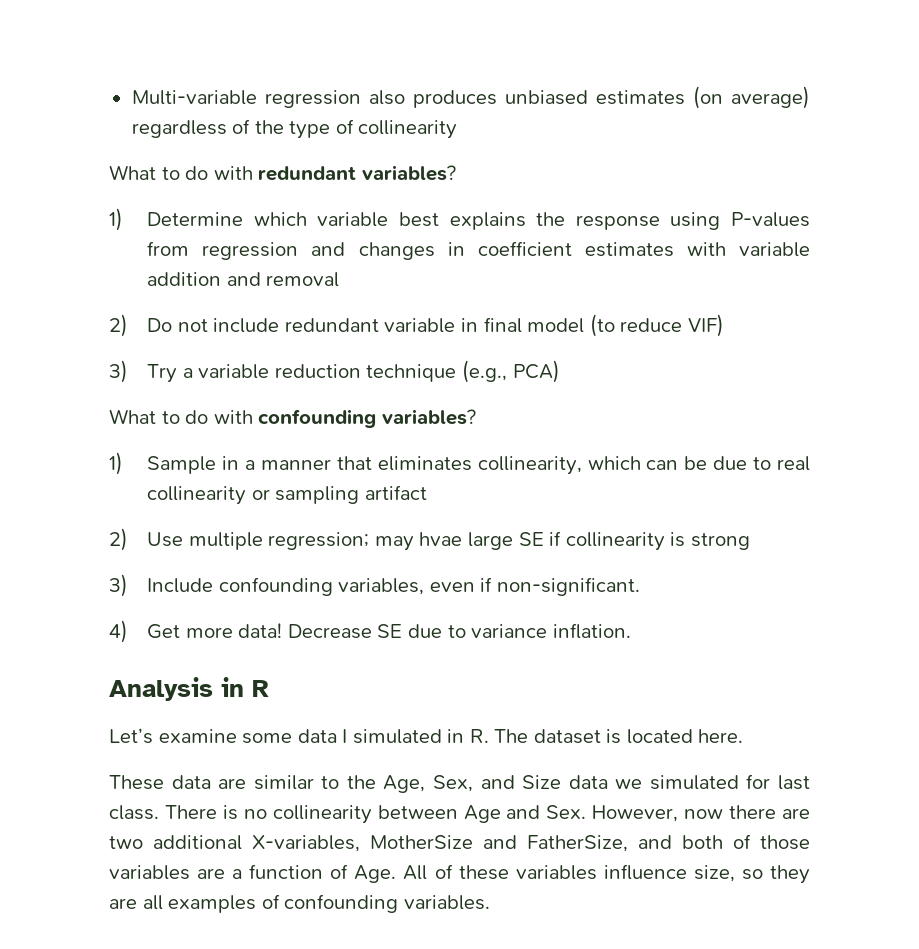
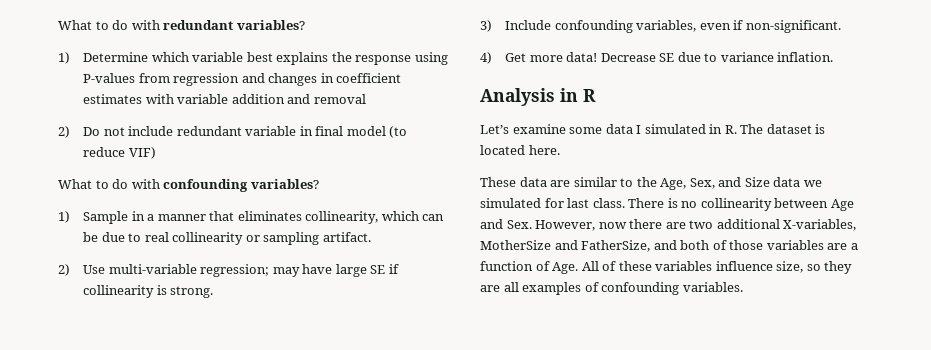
- Multi-variable regression also produces unbiased estimates (on average) regardless of the type of collinearity
- 3) Try a variable reduction technique (e.g., PCA)
- 1) Sample in a manner that eliminates collinearity, which can be due to real collinearity or sampling artifact
+ 1) Sample in a manner that eliminates collinearity, which can be due to real collinearity or sampling artifact.
- 2) Use multiple regression; may hvae large SE if collinearity is strong
+ 2) Use multi-variable regression; may have large SE if collinearity is strong.

